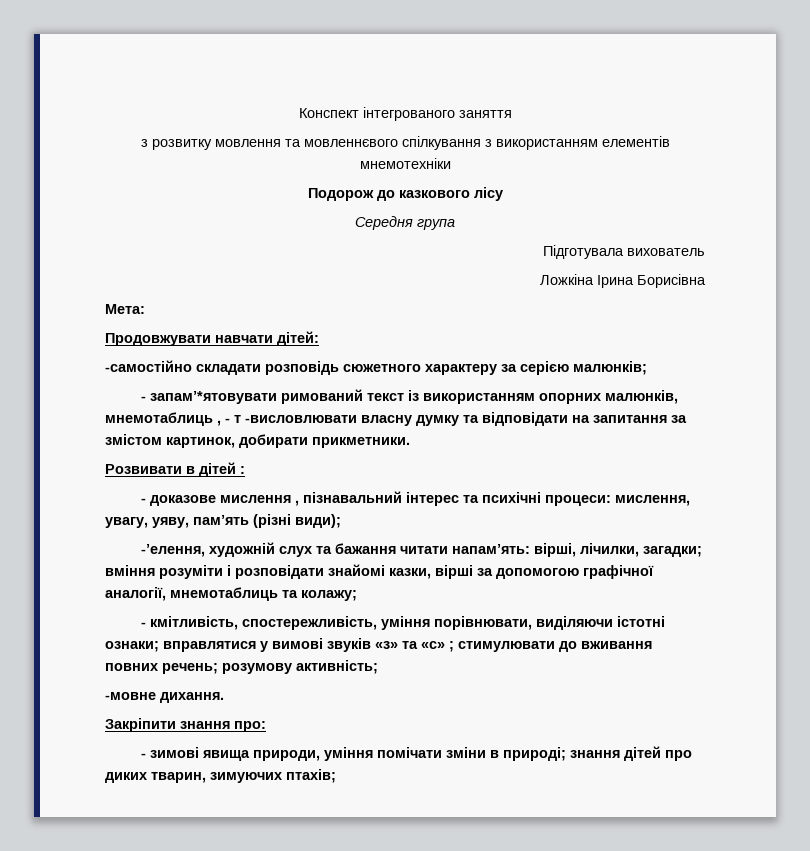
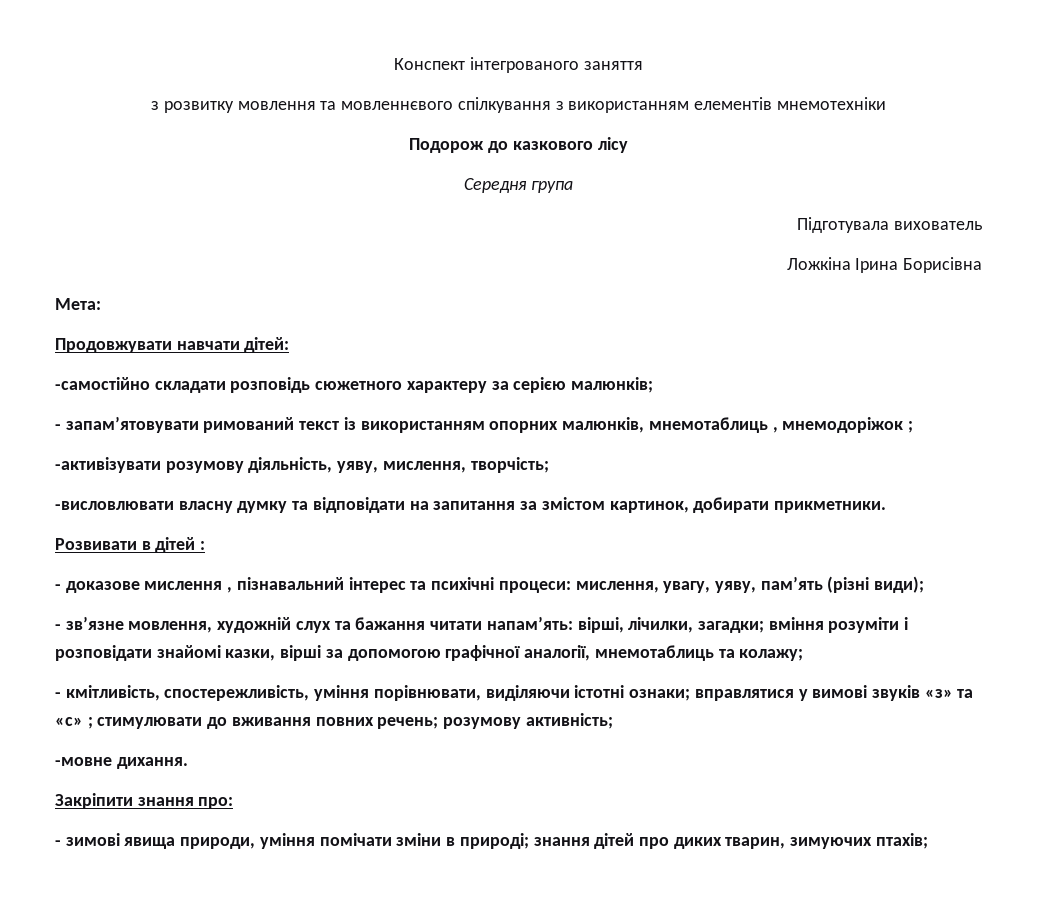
- - запам’*ятовувати римований текст із використанням опорних малюнків, мнемотаблиць , - т -висловлювати власну думку та відповідати на запитання за змістом картинок, добирати прикметники.
+ - запам’ятовувати римований текст із використанням опорних малюнків, мнемотаблиць , мнемодоріжок ;
+ -активізувати розумову діяльність, уяву, мислення, творчість;
+ -висловлювати власну думку та відповідати на запитання за змістом картинок, добирати прикметники.
- -’елення, художній слух та бажання читати напам’ять: вірші, лічилки, загадки; вміння розуміти і розповідати знайомі казки, вірші за допомогою графічної аналогії, мнемотаблиць та колажу;
+ - зв’язне мовлення, художній слух та бажання читати напам’ять: вірші, лічилки, загадки; вміння розуміти і розповідати знайомі казки, вірші за допомогою графічної аналогії, мнемотаблиць та колажу;

